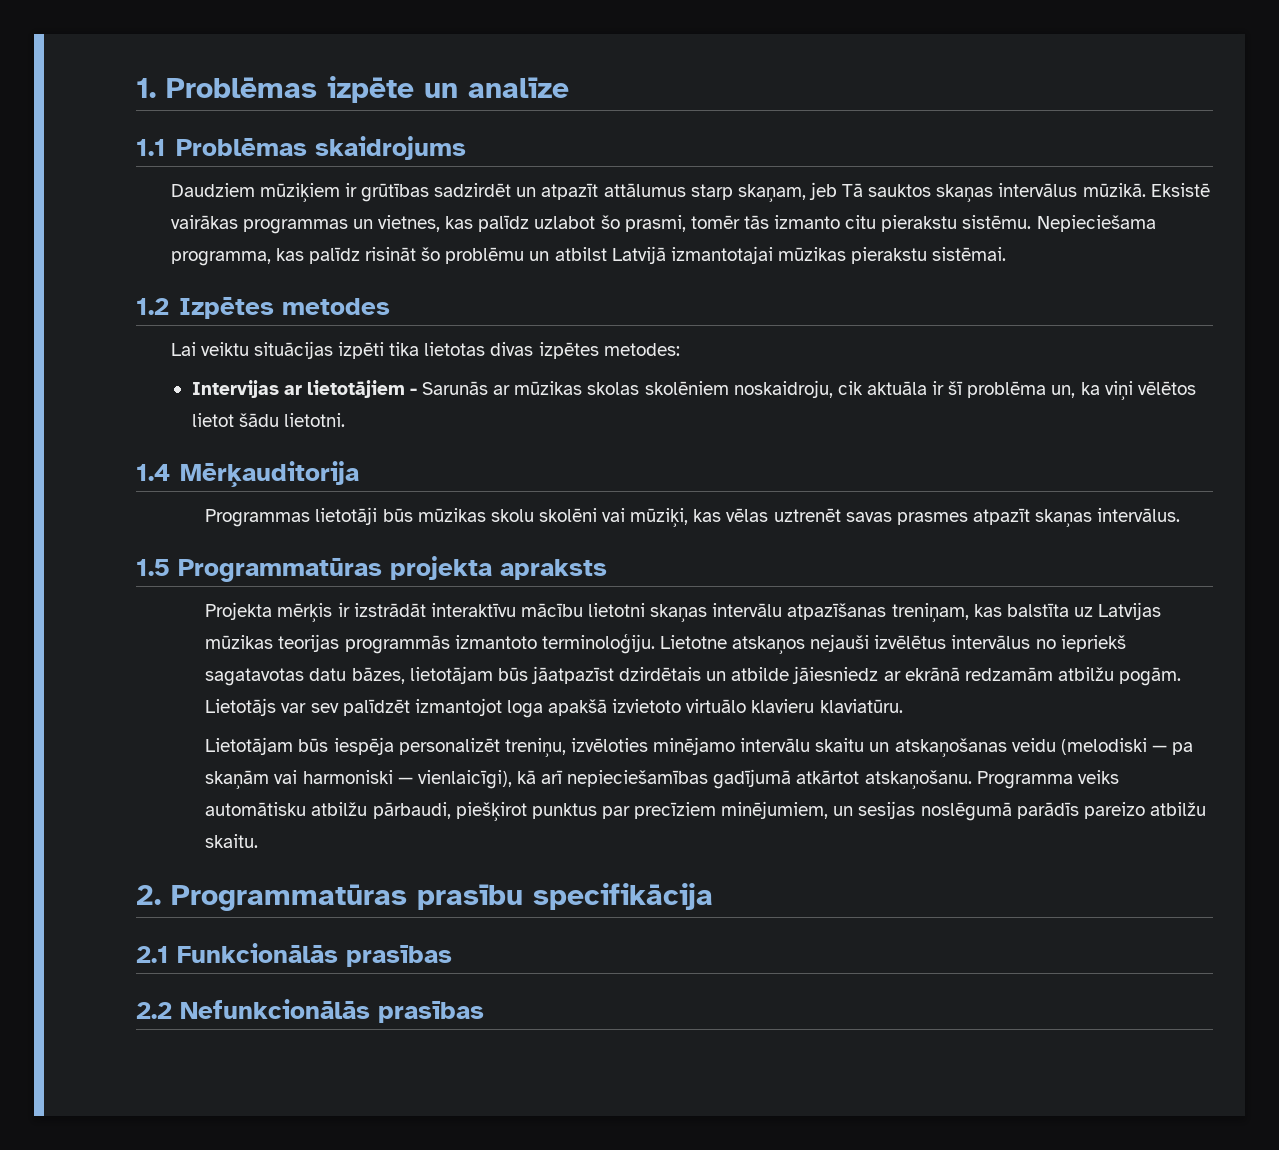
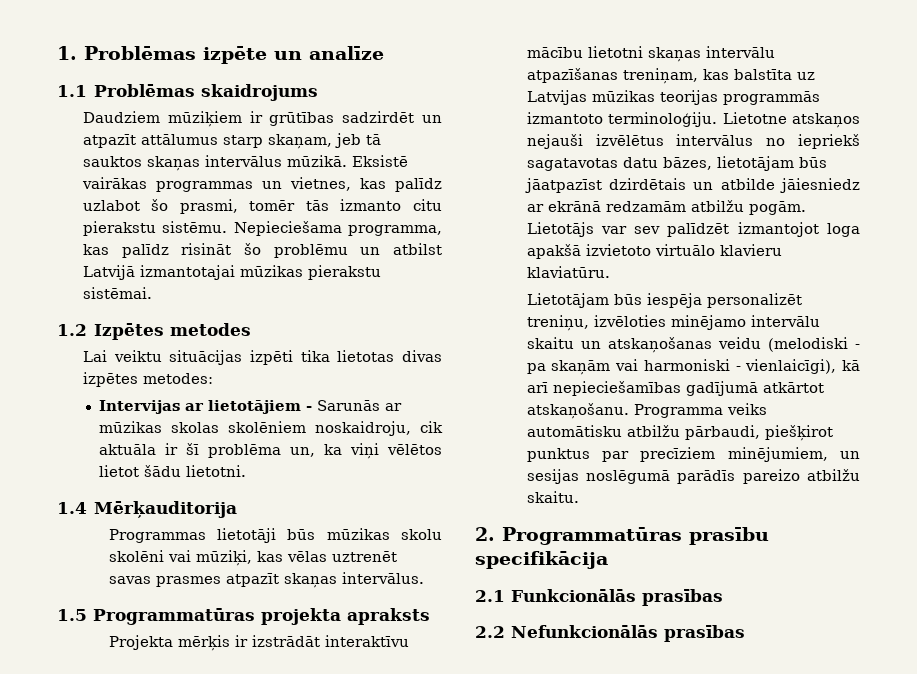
- Daudziem mūziķiem ir grūtības sadzirdēt un atpazīt attālumus starp skaņam, jeb Tā sauktos skaņas intervālus mūzikā.
+ Daudziem mūziķiem ir grūtības sadzirdēt un atpazīt attālumus starp skaņam, jeb tā sauktos skaņas intervālus mūzikā.
- Lietotājam būs iespēja personalizēt treniņu, izvēloties minējamo intervālu skaitu un atskaņošanas veidu (melodiski — pa skaņām vai harmoniski — vienlaicīgi), kā arī nepieciešamības gadījumā atkārtot atskaņošanu.
+ Lietotājam būs iespēja personalizēt treniņu, izvēloties minējamo intervālu skaitu un atskaņošanas veidu (melodiski - pa skaņām vai harmoniski - vienlaicīgi), kā arī nepieciešamības gadījumā atkārtot atskaņošanu.

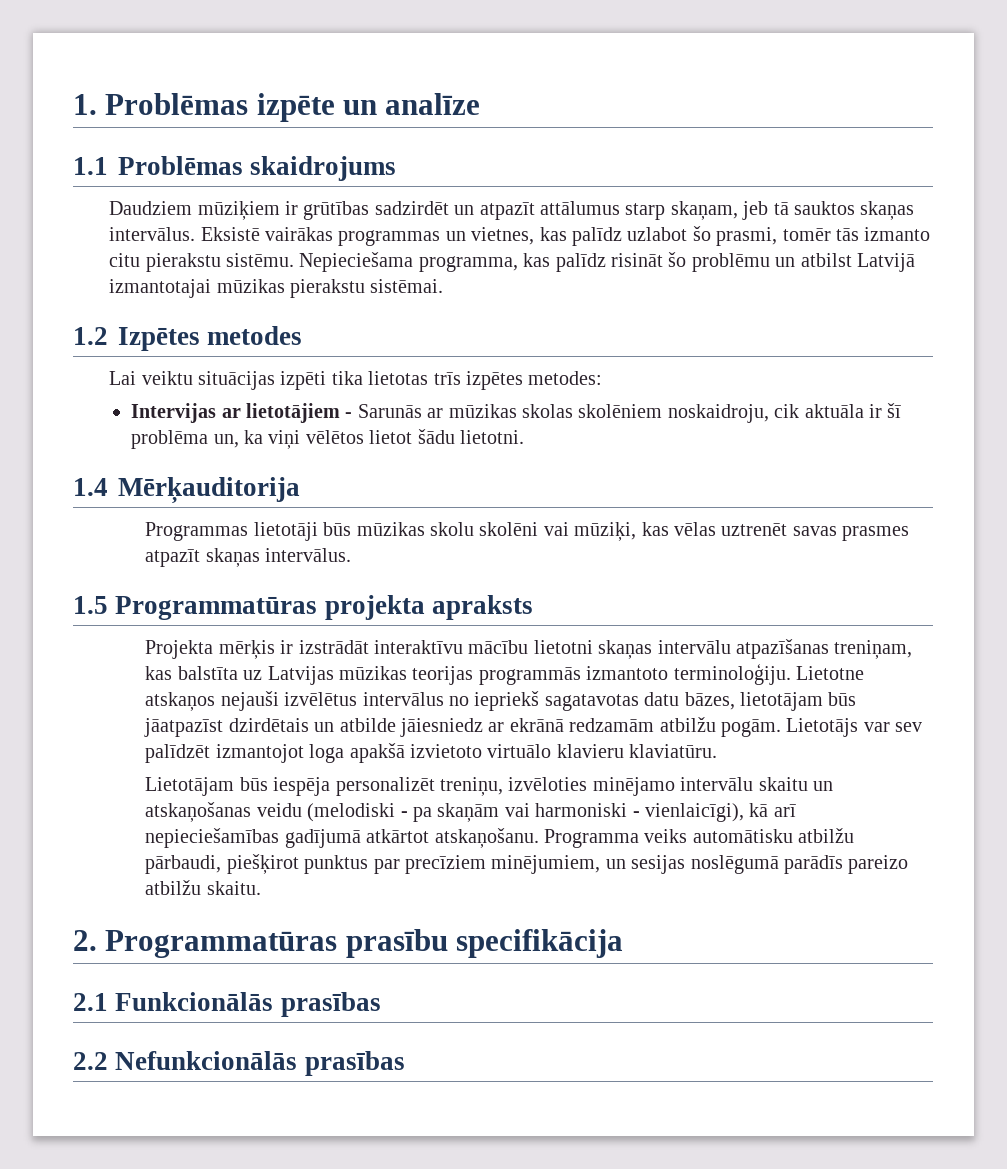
- Daudziem mūziķiem ir grūtības sadzirdēt un atpazīt attālumus starp skaņam, jeb tā sauktos skaņas intervālus mūzikā.
+ Daudziem mūziķiem ir grūtības sadzirdēt un atpazīt attālumus starp skaņam, jeb tā sauktos skaņas intervālus.
- Lai veiktu situācijas izpēti tika lietotas divas izpētes metodes:
+ Lai veiktu situācijas izpēti tika lietotas trīs izpētes metodes:

